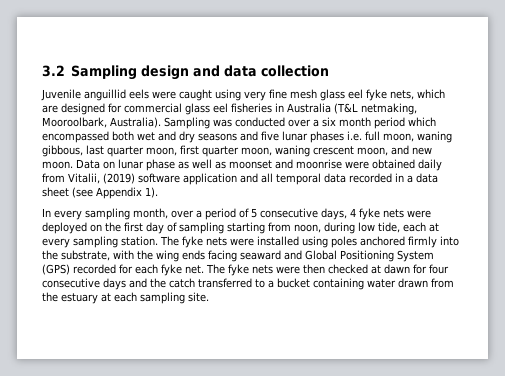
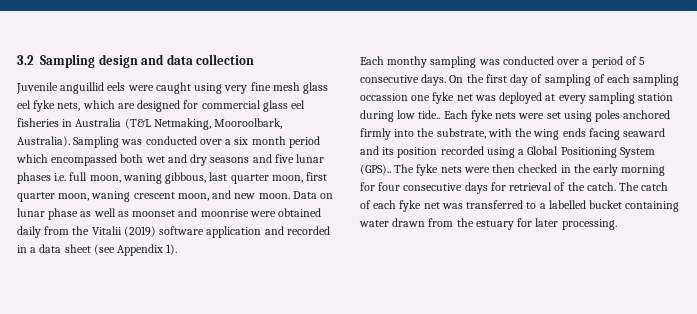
- Juvenile anguillid eels were caught using very fine mesh glass eel fyke nets, which are designed for commercial glass eel fisheries in Australia (T&L netmaking, Mooroolbark, Australia).
+ Juvenile anguillid eels were caught using very fine mesh glass eel fyke nets, which are designed for commercial glass eel fisheries in Australia (T&L Netmaking, Mooroolbark, Australia).
- Data on lunar phase as well as moonset and moonrise were obtained daily from Vitalii, (2019) software application and all temporal data recorded in a data sheet (see Appendix 1).
+ Data on lunar phase as well as moonset and moonrise were obtained daily from the Vitalii (2019) software application and recorded in a data sheet (see Appendix 1).
- In every sampling month, over a period of 5 consecutive days, 4 fyke nets were deployed on the first day of sampling starting from noon, during low tide, each at every sampling station. The fyke nets were installed using poles anchored firmly into the substrate, with the wing ends facing seaward and Global Positioning System (GPS) recorded for each fyke net.
+ Each monthy sampling was conducted over a period of 5 consecutive days. On the first day of sampling of each sampling occassion one fyke net was deployed at every sampling station during low tide.. Each fyke nets were set using poles anchored firmly into the substrate, with the wing ends facing seaward and its position recorded using a Global Positioning System (GPS)..
- The fyke nets were then checked at dawn for four consecutive days and the catch transferred to a bucket containing water drawn from the estuary at each sampling site.
+ The fyke nets were then checked in the early morning for four consecutive days for retrieval of the catch. The catch of each fyke net was transferred to a labelled bucket containing water drawn from the estuary for later processing.

